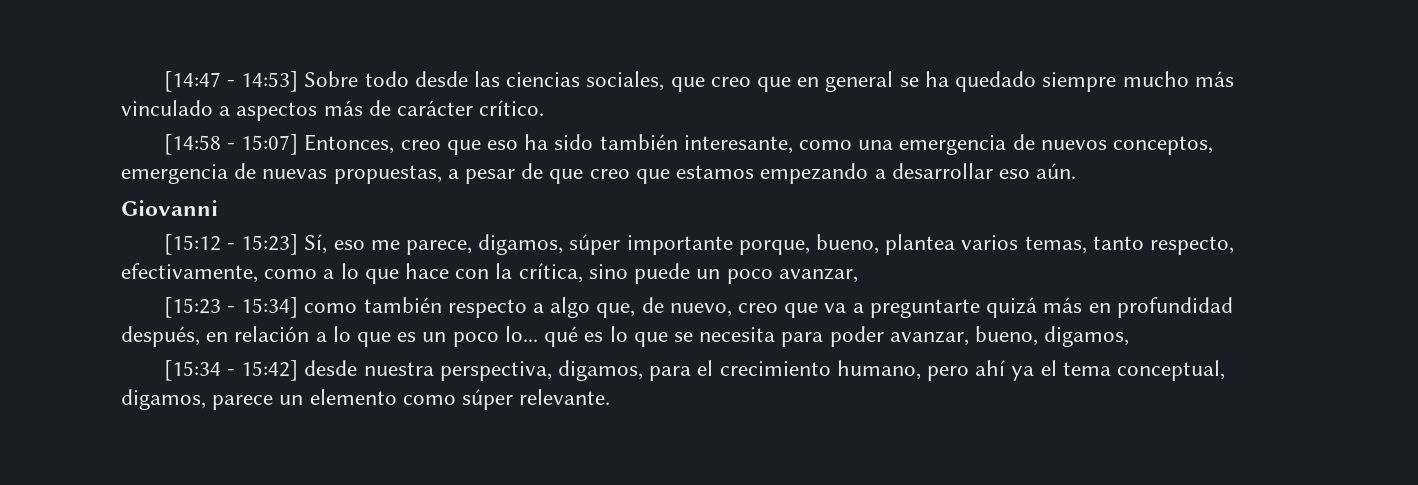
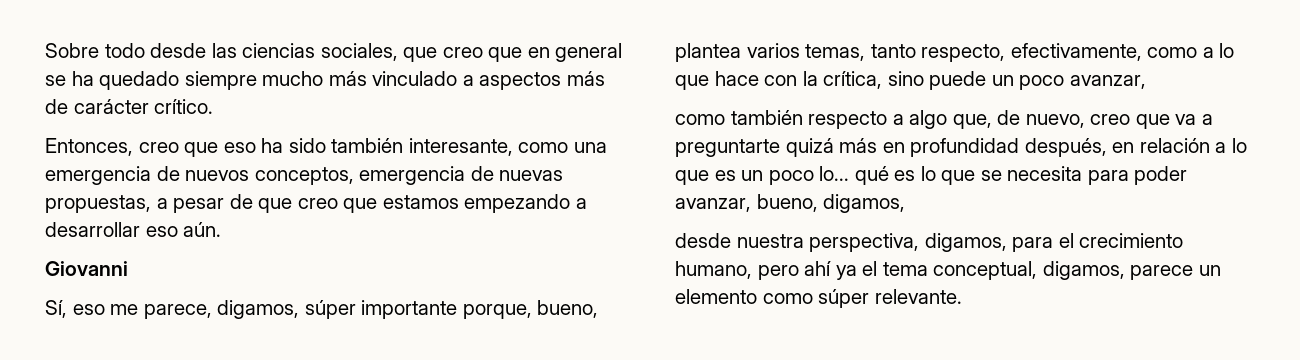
- [14:47 - 14:53] Sobre todo desde las ciencias sociales, que creo que en general se ha quedado siempre mucho más vinculado a aspectos más de carácter crítico.
+ Sobre todo desde las ciencias sociales, que creo que en general se ha quedado siempre mucho más vinculado a aspectos más de carácter crítico.
- [14:58 - 15:07] Entonces, creo que eso ha sido también interesante, como una emergencia de nuevos conceptos, emergencia de nuevas propuestas, a pesar de que creo que estamos empezando a desarrollar eso aún.
+ Entonces, creo que eso ha sido también interesante, como una emergencia de nuevos conceptos, emergencia de nuevas propuestas, a pesar de que creo que estamos empezando a desarrollar eso aún.
- [15:12 - 15:23] Sí, eso me parece, digamos, súper importante porque, bueno, plantea varios temas, tanto respecto, efectivamente, como a lo que hace con la crítica, sino puede un poco avanzar,
+ Sí, eso me parece, digamos, súper importante porque, bueno, plantea varios temas, tanto respecto, efectivamente, como a lo que hace con la crítica, sino puede un poco avanzar,
- [15:23 - 15:34] como también respecto a algo que, de nuevo, creo que va a preguntarte quizá más en profundidad después, en relación a lo que es un poco lo... qué es lo que se necesita para poder avanzar, bueno, digamos,
+ como también respecto a algo que, de nuevo, creo que va a preguntarte quizá más en profundidad después, en relación a lo que es un poco lo... qué es lo que se necesita para poder avanzar, bueno, digamos,
- [15:34 - 15:42] desde nuestra perspectiva, digamos, para el crecimiento humano, pero ahí ya el tema conceptual, digamos, parece un elemento como súper relevante.
+ desde nuestra perspectiva, digamos, para el crecimiento humano, pero ahí ya el tema conceptual, digamos, parece un elemento como súper relevante.

